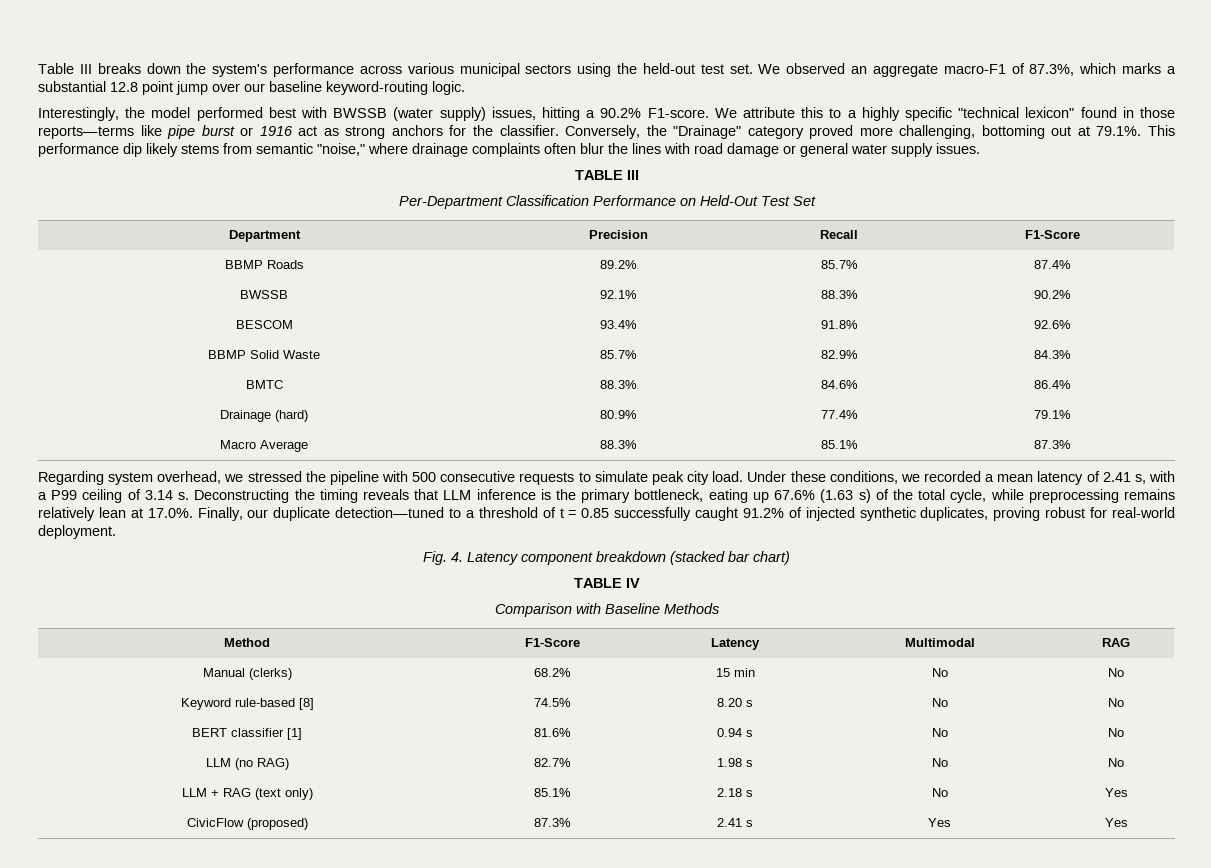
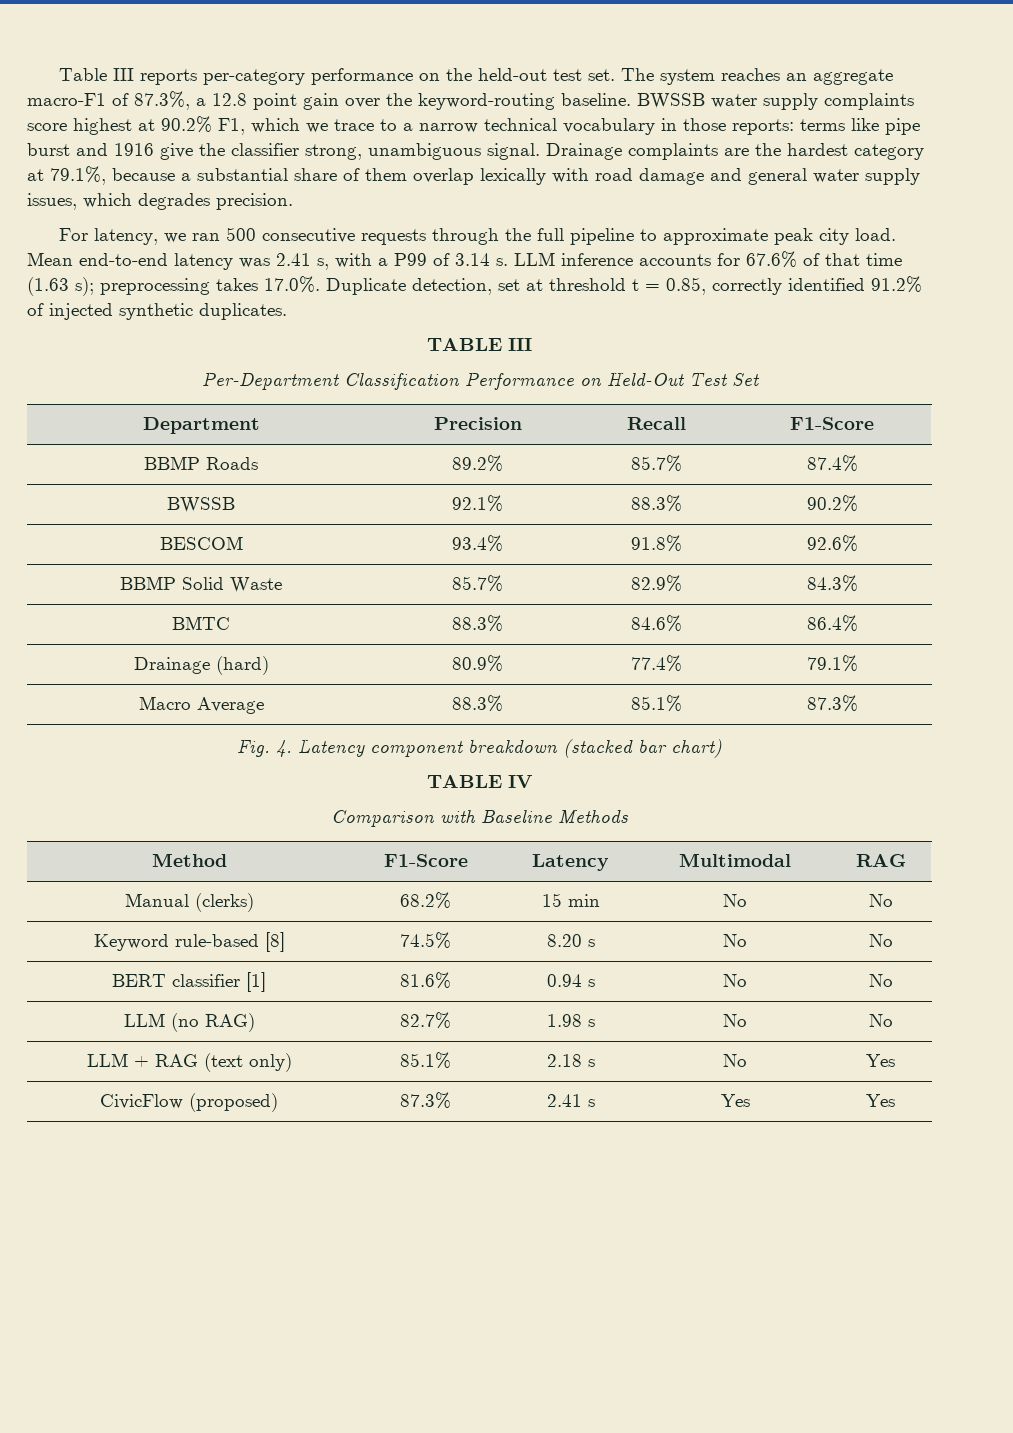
- Table III breaks down the system's performance across various municipal sectors using the held-out test set.
+ Table III reports per-category performance on the held-out test set.
- We observed an aggregate macro-F1 of 87.3%, which marks a substantial 12.8 point jump over our baseline keyword-routing logic.
- Interestingly, the model performed best with BWSSB (water supply) issues, hitting a 90.2% F1-score. We attribute this to a highly specific "technical lexicon" found in those reports—terms like pipe burst or 1916 act as strong anchors for the classifier. Conversely, the "Drainage" category proved more challenging, bottoming out at 79.1%. This performance dip likely stems from semantic "noise," where drainage complaints often blur the lines with road damage or general water supply issues.
+ The system reaches an aggregate macro-F1 of 87.3%, a 12.8 point gain over the keyword-routing baseline. BWSSB water supply complaints score highest at 90.2% F1, which we trace to a narrow technical vocabulary in those reports: terms like pipe burst and 1916 give the classifier strong, unambiguous signal. Drainage complaints are the hardest category at 79.1%, because a substantial share of them overlap lexically with road damage and general water supply issues, which degrades precision.
+ For latency, we ran 500 consecutive requests through the full pipeline to approximate peak city load. Mean end-to-end latency was 2.41 s, with a P99 of 3.14 s. LLM inference accounts for 67.6% of that time (1.63 s); preprocessing takes 17.0%. Duplicate detection, set at threshold t = 0.85, correctly identified 91.2% of injected synthetic duplicates.
- Regarding system overhead, we stressed the pipeline with 500 consecutive requests to simulate peak city load. Under these conditions, we recorded a mean latency of 2.41 s, with a P99 ceiling of 3.14 s. Deconstructing the timing reveals that LLM inference is the primary bottleneck, eating up 67.6% (1.63 s) of the total cycle, while preprocessing remains relatively lean at 17.0%. Finally, our duplicate detection—tuned to a threshold of t = 0.85 successfully caught 91.2% of injected synthetic duplicates, proving robust for real-world deployment.

